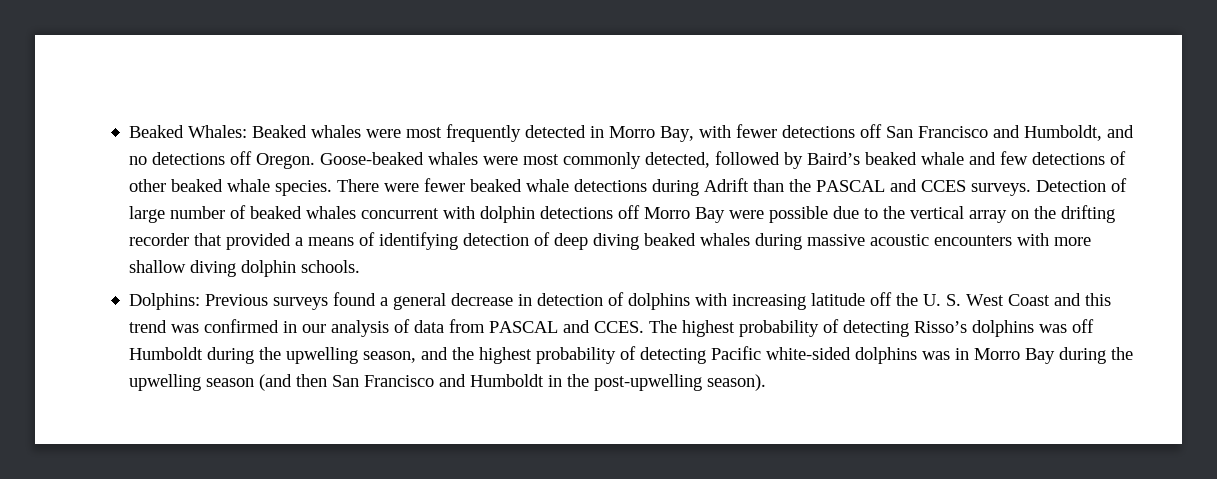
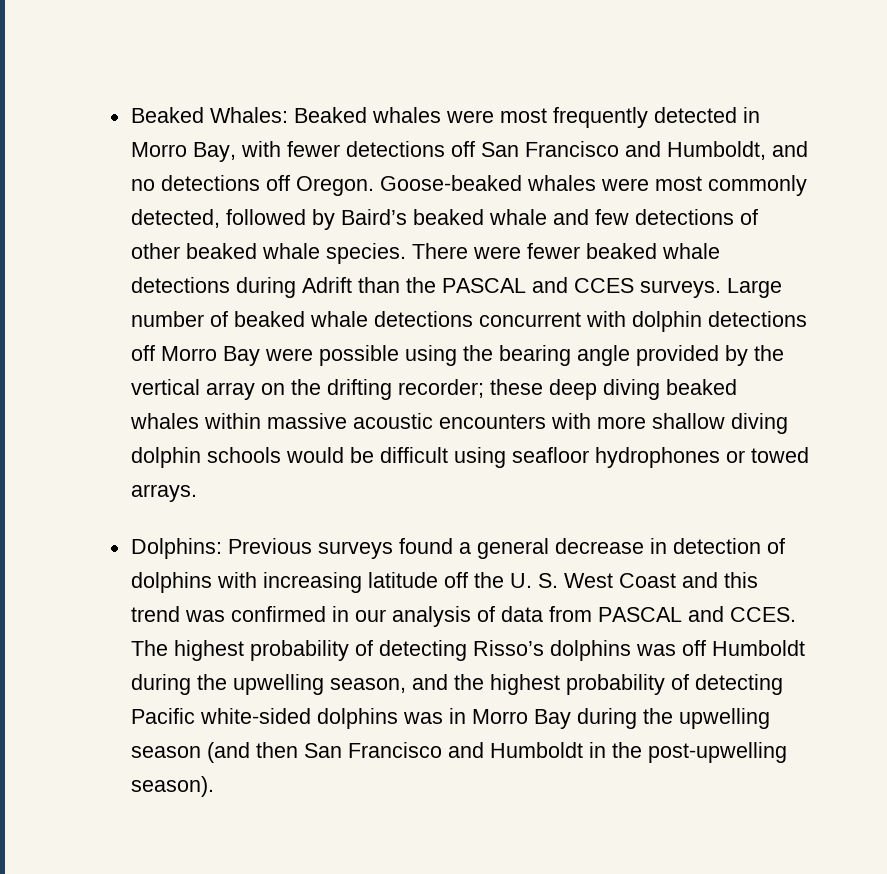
- Detection of large number of beaked whales concurrent with dolphin detections off Morro Bay were possible due to the vertical array on the drifting recorder that provided a means of identifying detection of deep diving beaked whales during massive acoustic encounters with more shallow diving dolphin schools.
+ Large number of beaked whale detections concurrent with dolphin detections off Morro Bay were possible using the bearing angle provided by the vertical array on the drifting recorder; these deep diving beaked whales within massive acoustic encounters with more shallow diving dolphin schools would be difficult using seafloor hydrophones or towed arrays.

